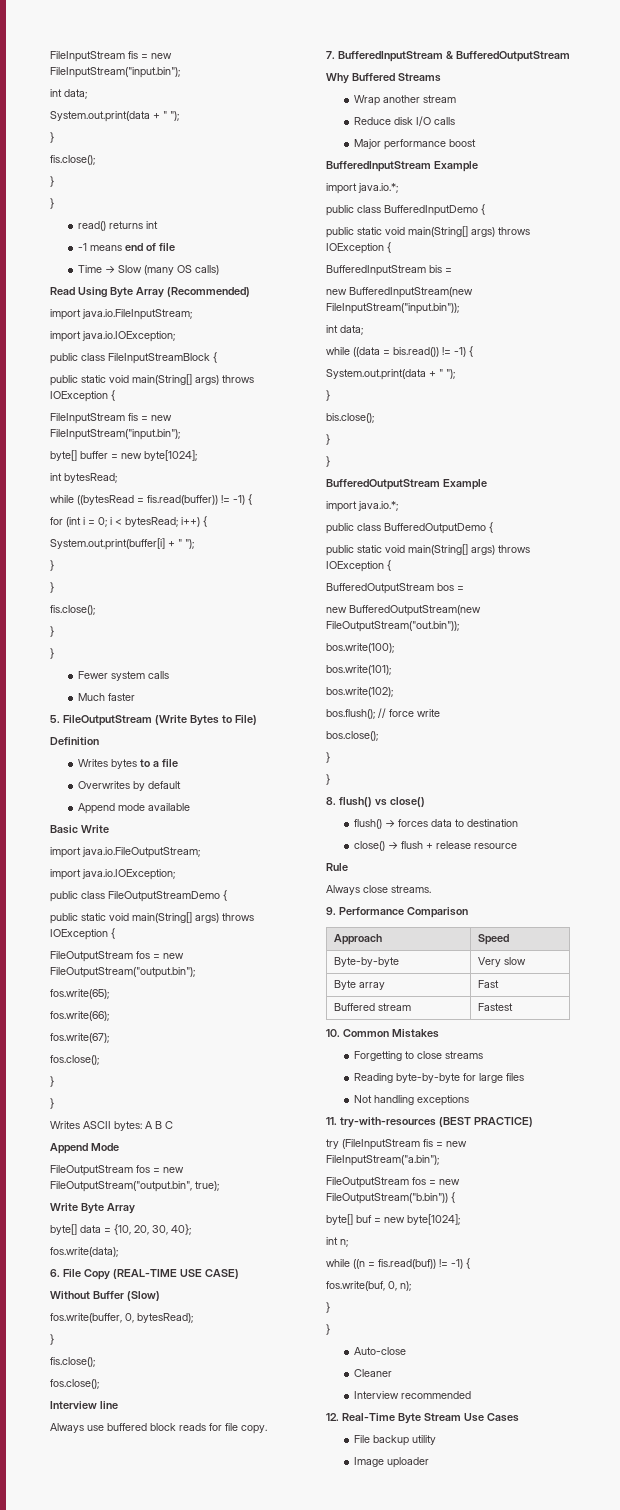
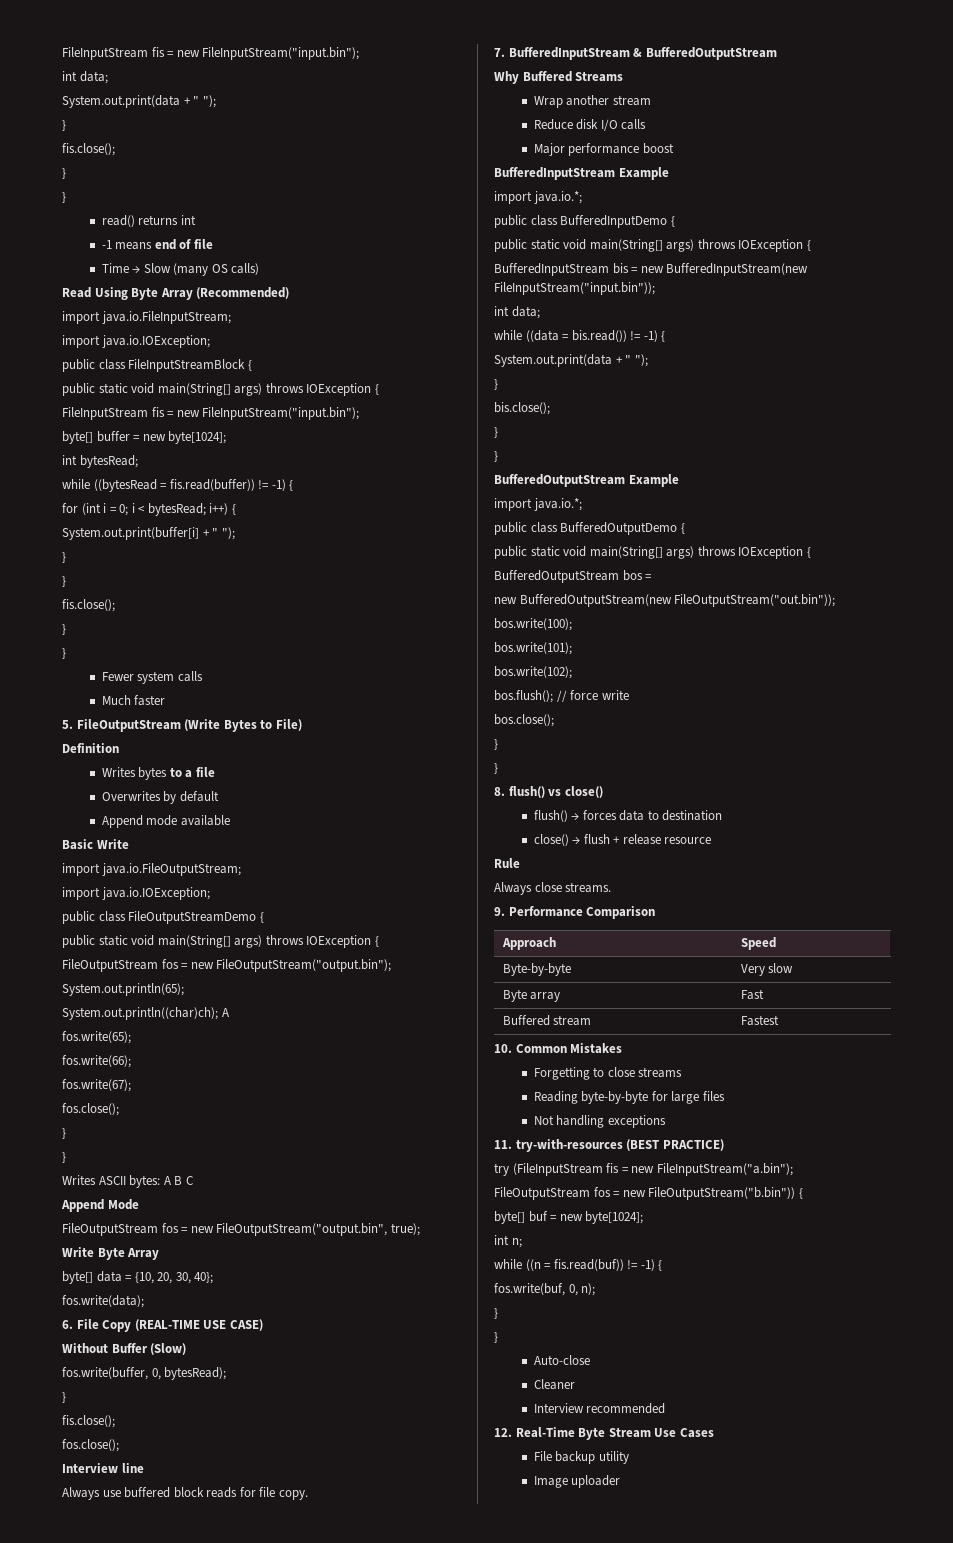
+ System.out.println(65);
+ System.out.println((char)ch); A
- BufferedInputStream bis =
- new BufferedInputStream(new FileInputStream("input.bin"));
+ BufferedInputStream bis = new BufferedInputStream(new FileInputStream("input.bin"));

